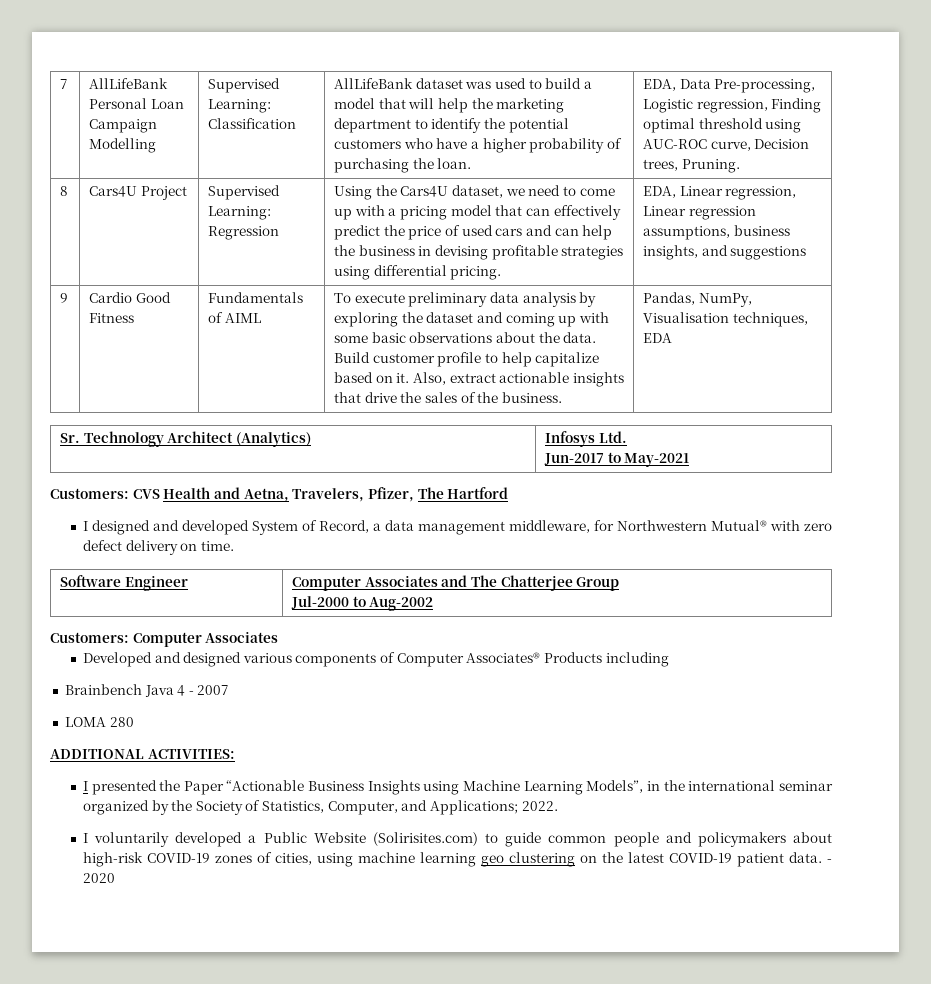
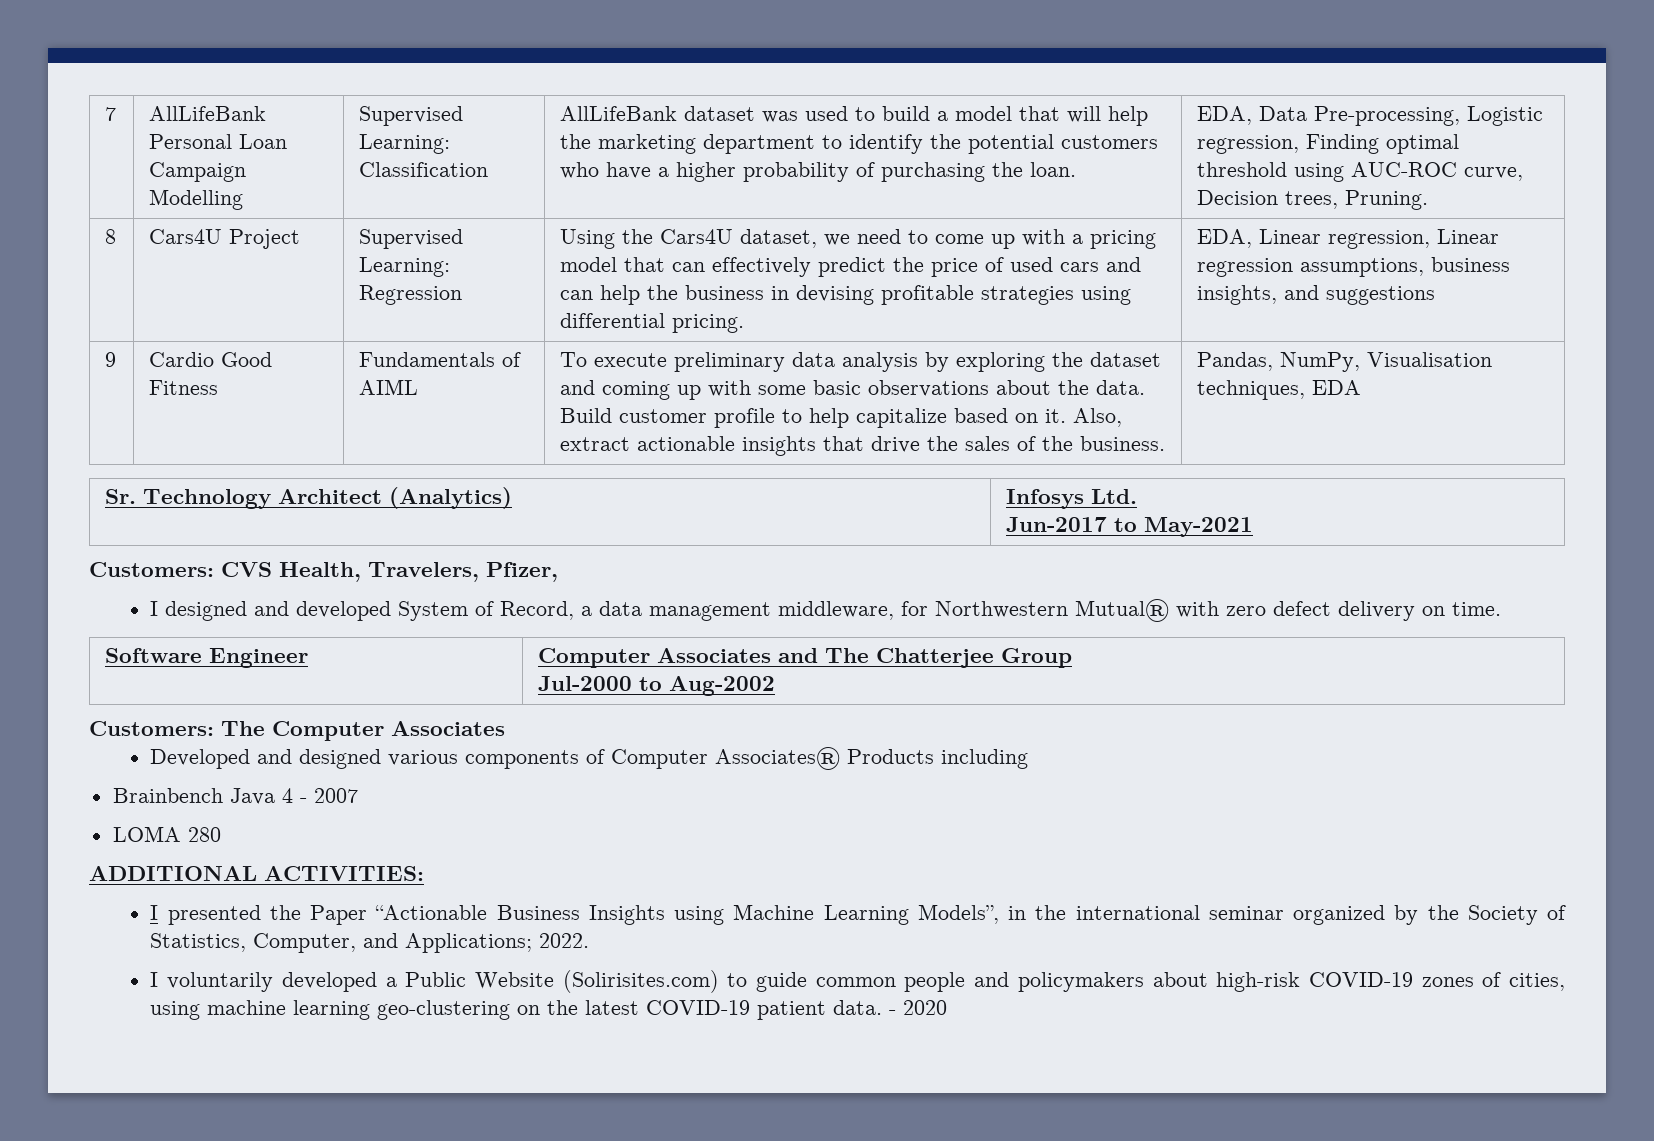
- Customers: CVS Health and Aetna, Travelers, Pfizer, The Hartford
+ Customers: CVS Health, Travelers, Pfizer,
- Customers: Computer Associates
+ Customers: The Computer Associates
- I voluntarily developed a Public Website (Solirisites.com) to guide common people and policymakers about high-risk COVID-19 zones of cities, using machine learning geo clustering on the latest COVID-19 patient data.
+ I voluntarily developed a Public Website (Solirisites.com) to guide common people and policymakers about high-risk COVID-19 zones of cities, using machine learning geo-clustering on the latest COVID-19 patient data.

